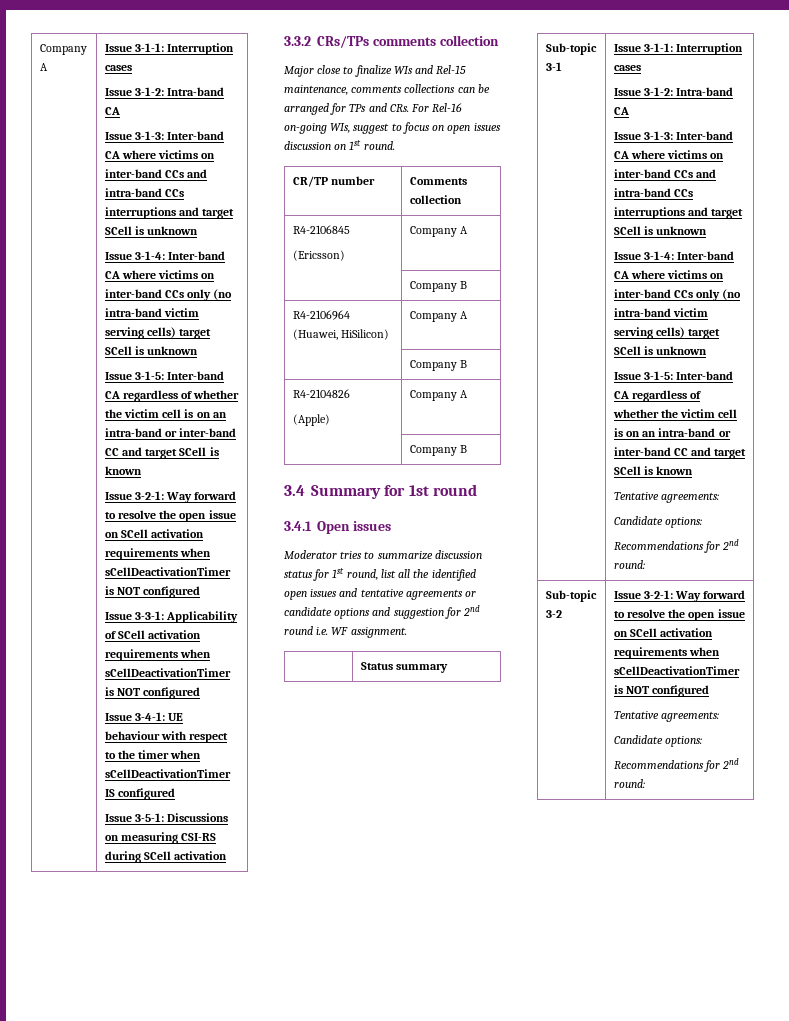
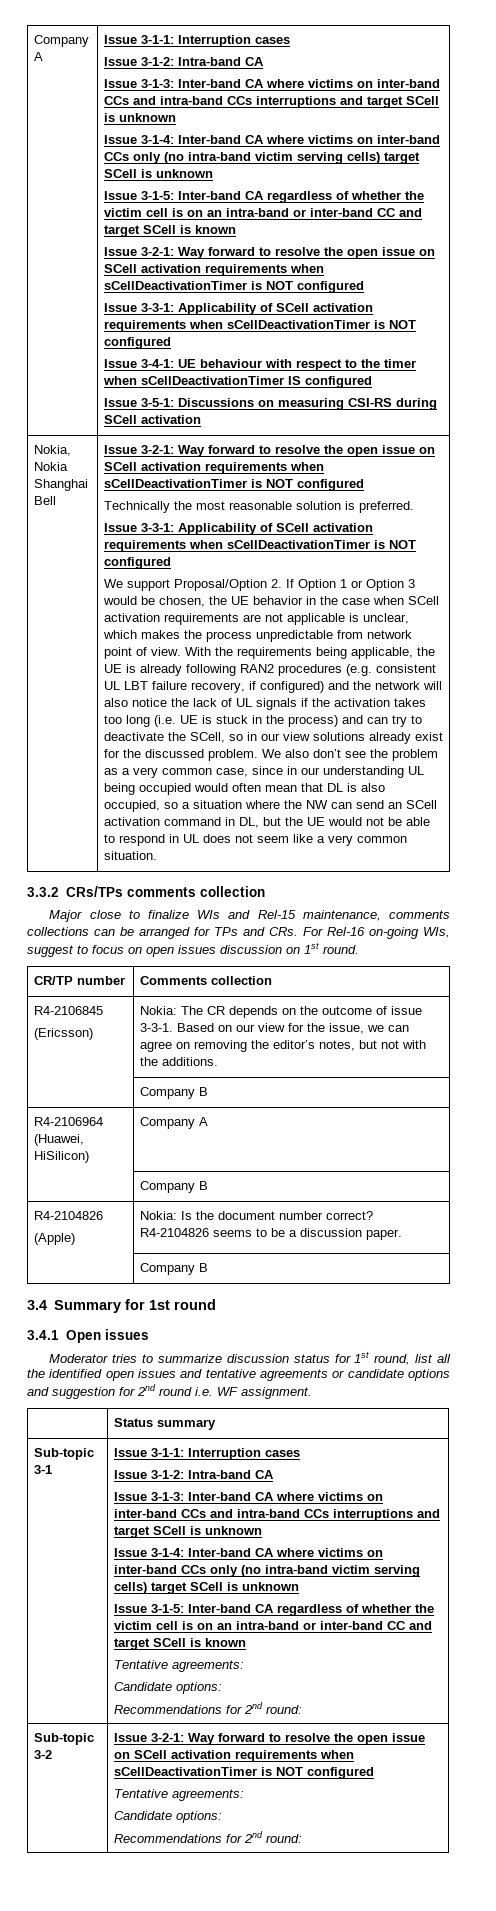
+ Nokia, Nokia Shanghai Bell | Issue 3-2-1: Way forward to resolve the open issue on SCell activation requirements when sCellDeactivationTimer is NOT configured
+ Technically the most reasonable solution is preferred.
+ Issue 3-3-1: Applicability of SCell activation requirements when sCellDeactivationTimer is NOT configured
+ We support Proposal/Option 2. If Option 1 or Option 3 would be chosen, the UE behavior in the case when SCell activation requirements are not applicable is unclear, which makes the process unpredictable from network point of view. With the requirements being applicable, the UE is already following RAN2 procedures (e.g. consistent UL LBT failure recovery, if configured) and the network will also notice the lack of UL signals if the activation takes too long (i.e. UE is stuck in the process) and can try to deactivate the SCell, so in our view solutions already exist for the discussed problem. We also don’t see the problem as a very common case, since in our understanding UL being occupied would often mean that DL is also occupied, so a situation where the NW can send an SCell activation command in DL, but the UE would not be able to respond in UL does not seem like a very common situation.
  R4-2106845
- (Ericsson) | Company A
+ (Ericsson) | Nokia: The CR depends on the outcome of issue 3-3-1. Based on our view for the issue, we can agree on removing the editor’s notes, but not with the additions.
  R4-2106964 (Huawei, HiSilicon) | Company A
  | Company B
  R4-2104826
- (Apple) | Company A
+ (Apple) | Nokia: Is the document number correct? R4-2104826 seems to be a discussion paper.

